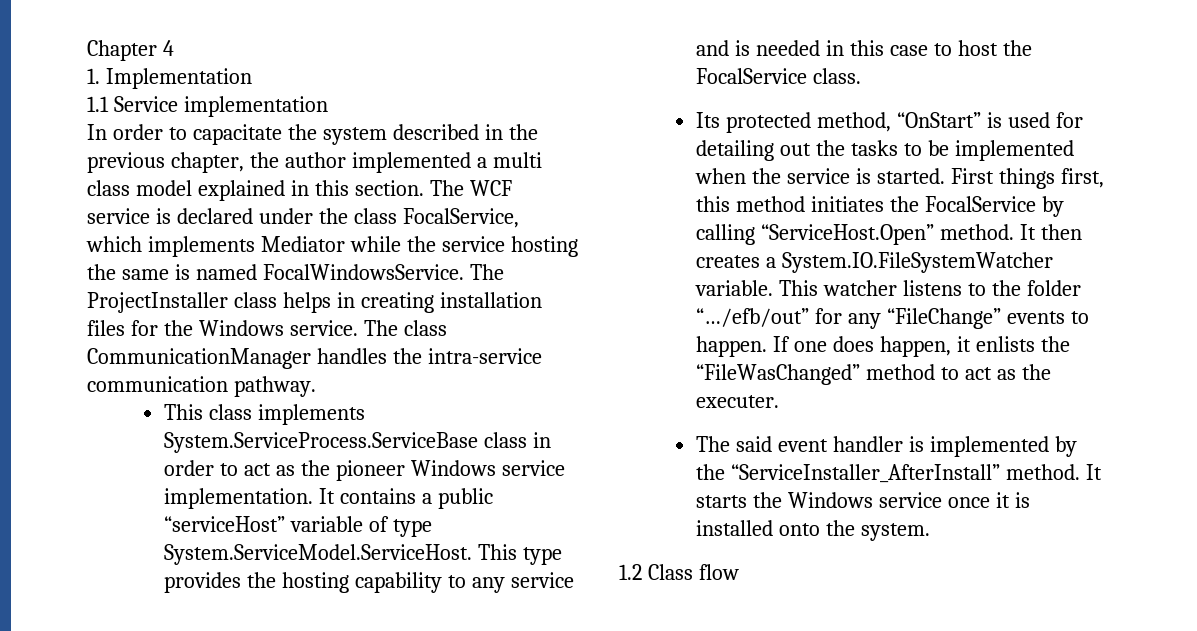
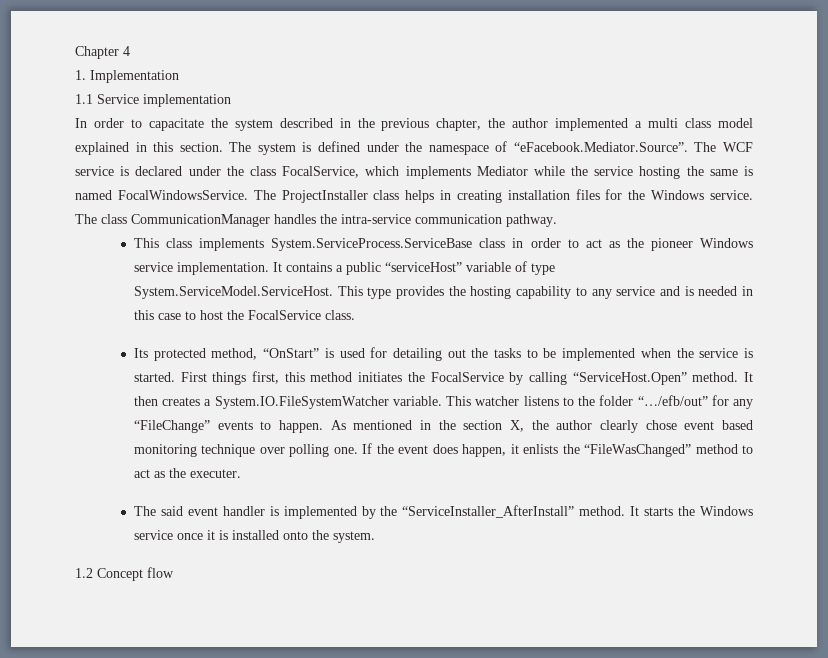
- The WCF service is declared under the class FocalService, which implements Mediator while the service hosting the same is named FocalWindowsService.
+ The system is defined under the namespace of “eFacebook.Mediator.Source”. The WCF service is declared under the class FocalService, which implements Mediator while the service hosting the same is named FocalWindowsService.
- If one does happen, it enlists the “FileWasChanged” method to act as the executer.
+ As mentioned in the section X, the author clearly chose event based monitoring technique over polling one. If the event does happen, it enlists the “FileWasChanged” method to act as the executer.
- 1.2 Class flow
+ 1.2 Concept flow

